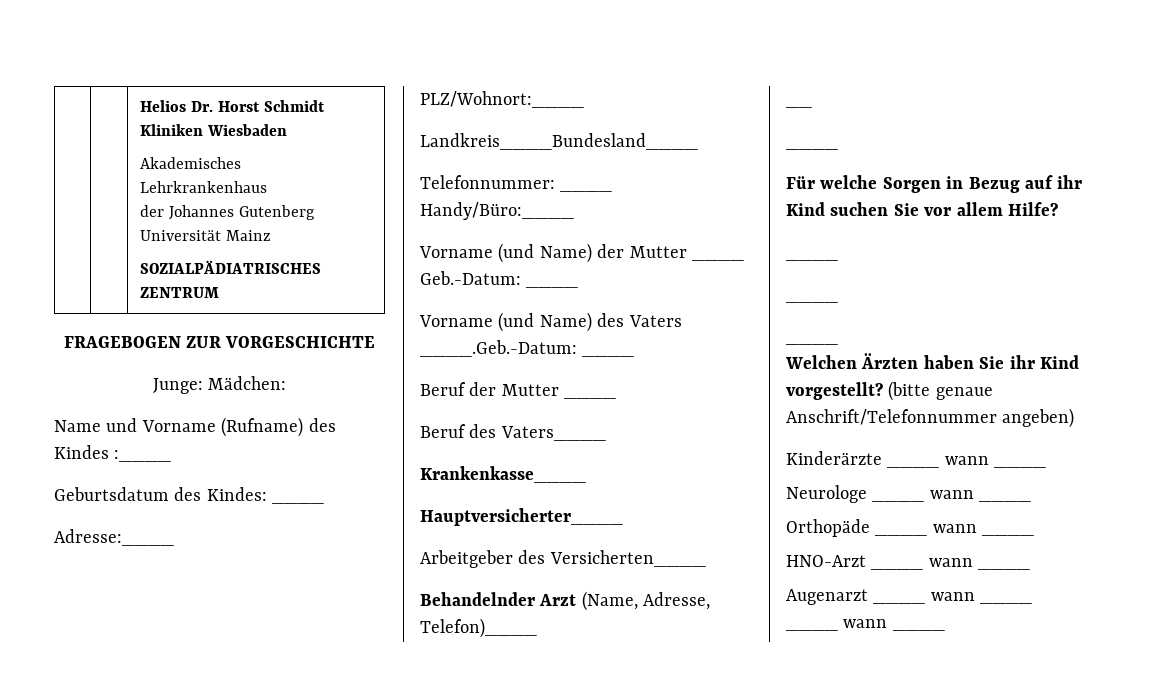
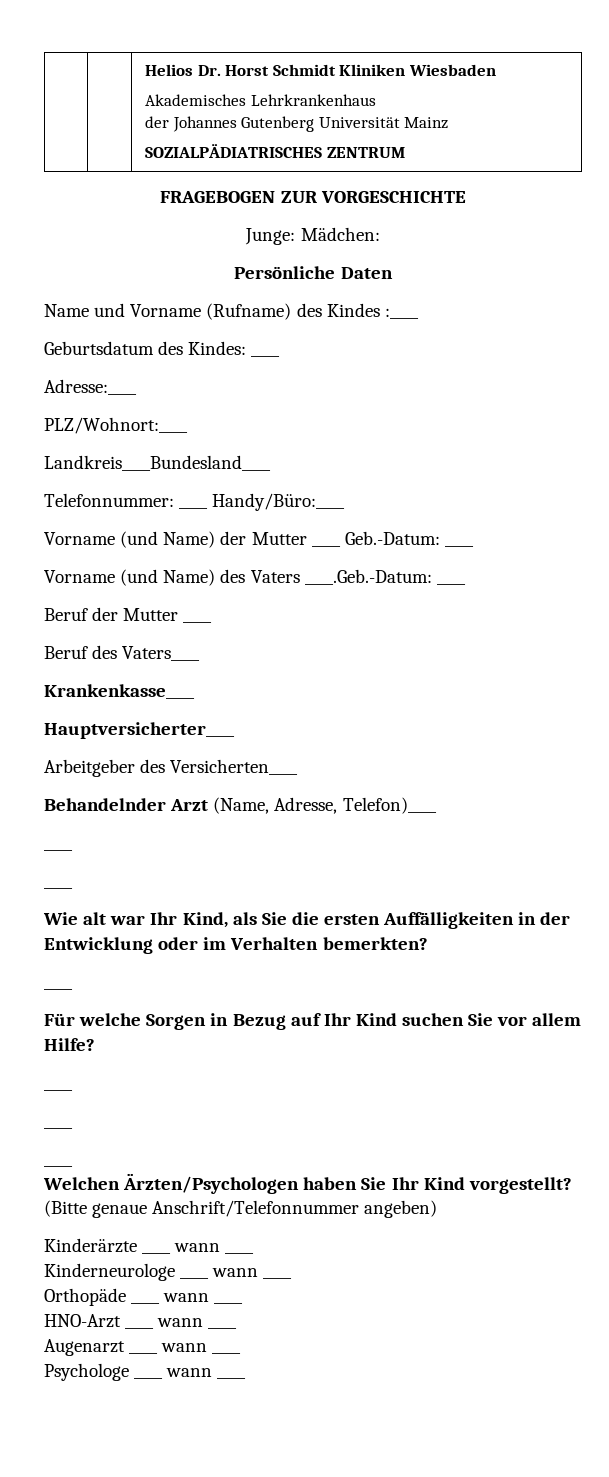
+ Persönliche Daten
  Behandelnder Arzt (Name, Adresse, Telefon)____
- __
+ ____
+ ____
+ Wie alt war Ihr Kind, als Sie die ersten Auffälligkeiten in der Entwicklung oder im Verhalten bemerkten?
- Für welche Sorgen in Bezug auf ihr Kind suchen Sie vor allem Hilfe?
+ Für welche Sorgen in Bezug auf Ihr Kind suchen Sie vor allem Hilfe?
- Welchen Ärzten haben Sie ihr Kind vorgestellt?
+ Welchen Ärzten/Psychologen haben Sie Ihr Kind vorgestellt?
- (bitte genaue Anschrift/Telefonnummer angeben)
+ (Bitte genaue Anschrift/Telefonnummer angeben)
- Neurologe ____ wann ____
+ Kinderneurologe ____ wann ____
  Augenarzt ____ wann ____
- ____ wann ____
+ Psychologe ____ wann ____

